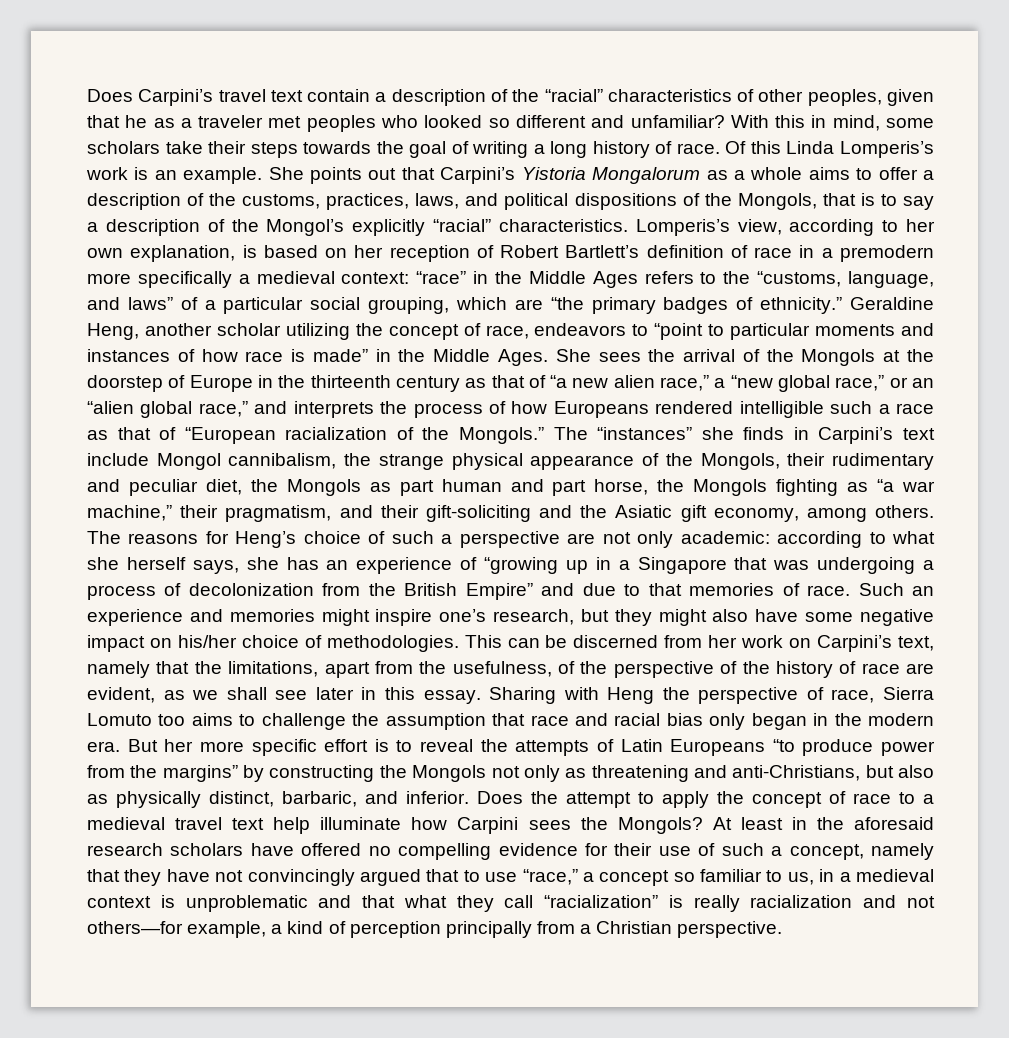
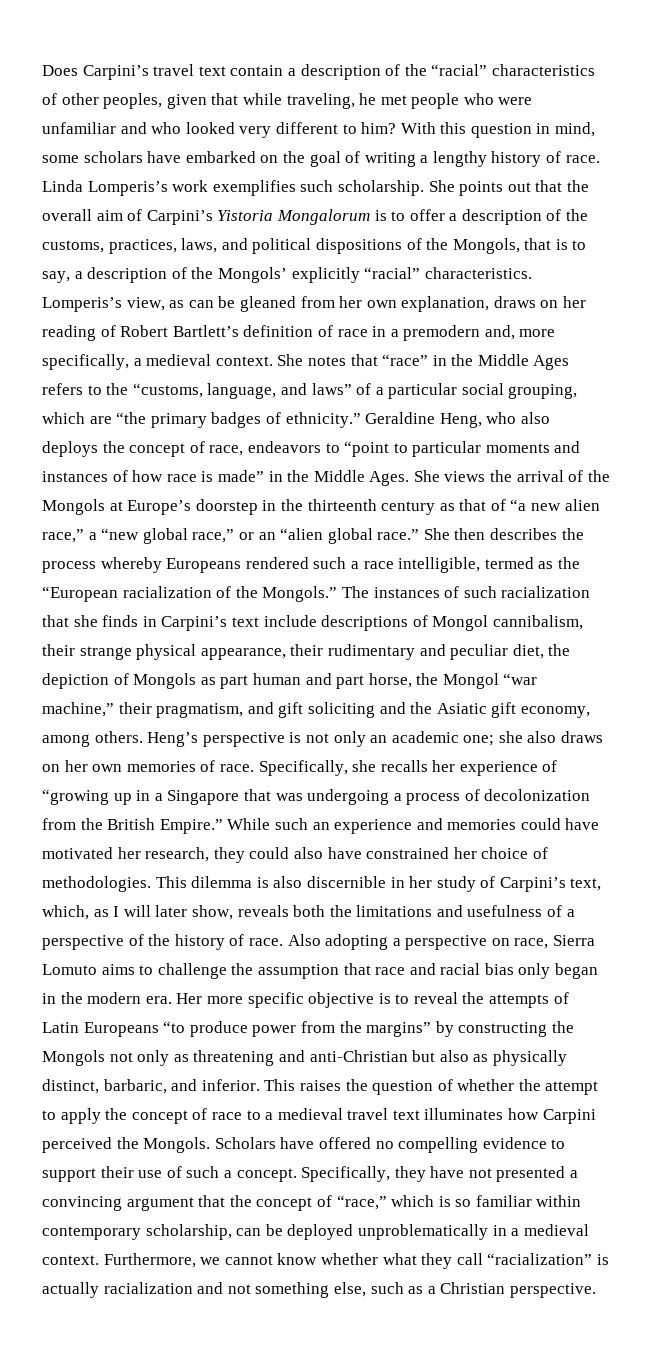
- Does Carpini’s travel text contain a description of the “racial” characteristics of other peoples, given that he as a traveler met peoples who looked so different and unfamiliar?
+ Does Carpini’s travel text contain a description of the “racial” characteristics of other peoples, given that while traveling, he met people who were unfamiliar and who looked very different to him?
- With this in mind, some scholars take their steps towards the goal of writing a long history of race. Of this Linda Lomperis’s work is an example.
+ With this question in mind, some scholars have embarked on the goal of writing a lengthy history of race. Linda Lomperis’s work exemplifies such scholarship.
- She points out that Carpini’s Yistoria Mongalorum as a whole aims to offer a description of the customs, practices, laws, and political dispositions of the Mongols, that is to say a description of the Mongol’s explicitly “racial” characteristics.
+ She points out that the overall aim of Carpini’s Yistoria Mongalorum is to offer a description of the customs, practices, laws, and political dispositions of the Mongols, that is to say, a description of the Mongols’ explicitly “racial” characteristics.
- Lomperis’s view, according to her own explanation, is based on her reception of Robert Bartlett’s definition of race in a premodern more specifically a medieval context: “race” in the Middle Ages refers to the “customs, language, and laws” of a particular social grouping, which are “the primary badges of ethnicity.”
+ Lomperis’s view, as can be gleaned from her own explanation, draws on her reading of Robert Bartlett’s definition of race in a premodern and, more specifically, a medieval context. She notes that “race” in the Middle Ages refers to the “customs, language, and laws” of a particular social grouping, which are “the primary badges of ethnicity.”
- Geraldine Heng, another scholar utilizing the concept of race, endeavors to “point to particular moments and instances of how race is made” in the Middle Ages.
+ Geraldine Heng, who also deploys the concept of race, endeavors to “point to particular moments and instances of how race is made” in the Middle Ages.
- She sees the arrival of the Mongols at the doorstep of Europe in the thirteenth century as that of “a new alien race,” a “new global race,” or an “alien global race,” and interprets the process of how Europeans rendered intelligible such a race as that of “European racialization of the Mongols.”
+ She views the arrival of the Mongols at Europe’s doorstep in the thirteenth century as that of “a new alien race,” a “new global race,” or an “alien global race.” She then describes the process whereby Europeans rendered such a race intelligible, termed as the “European racialization of the Mongols.”
- The “instances” she finds in Carpini’s text include Mongol cannibalism, the strange physical appearance of the Mongols, their rudimentary and peculiar diet, the Mongols as part human and part horse, the Mongols fighting as “a war machine,” their pragmatism, and their gift-soliciting and the Asiatic gift economy, among others.
+ The instances of such racialization that she finds in Carpini’s text include descriptions of Mongol cannibalism, their strange physical appearance, their rudimentary and peculiar diet, the depiction of Mongols as part human and part horse, the Mongol “war machine,” their pragmatism, and gift soliciting and the Asiatic gift economy, among others.
- The reasons for Heng’s choice of such a perspective are not only academic: according to what she herself says, she has an experience of “growing up in a Singapore that was undergoing a process of decolonization from the British Empire” and due to that memories of race. Such an experience and memories might inspire one’s research, but they might also have some negative impact on his/her choice of methodologies. This can be discerned from her work on Carpini’s text, namely that the limitations, apart from the usefulness, of the perspective of the history of race are evident, as we shall see later in this essay. Sharing with Heng the perspective of race, Sierra Lomuto too aims to challenge the assumption that race and racial bias only began in the modern era.
+ Heng’s perspective is not only an academic one; she also draws on her own memories of race. Specifically, she recalls her experience of “growing up in a Singapore that was undergoing a process of decolonization from the British Empire.” While such an experience and memories could have motivated her research, they could also have constrained her choice of methodologies. This dilemma is also discernible in her study of Carpini’s text, which, as I will later show, reveals both the limitations and usefulness of a perspective of the history of race. Also adopting a perspective on race, Sierra Lomuto aims to challenge the assumption that race and racial bias only began in the modern era.
- But her more specific effort is to reveal the attempts of Latin Europeans “to produce power from the margins” by constructing the Mongols not only as threatening and anti-Christians, but also as physically distinct, barbaric, and inferior.
+ Her more specific objective is to reveal the attempts of Latin Europeans “to produce power from the margins” by constructing the Mongols not only as threatening and anti-Christian but also as physically distinct, barbaric, and inferior.
- Does the attempt to apply the concept of race to a medieval travel text help illuminate how Carpini sees the Mongols? At least in the aforesaid research scholars have offered no compelling evidence for their use of such a concept, namely that they have not convincingly argued that to use “race,” a concept so familiar to us, in a medieval context is unproblematic and that what they call “racialization” is really racialization and not others—for example, a kind of perception principally from a Christian perspective.
+ This raises the question of whether the attempt to apply the concept of race to a medieval travel text illuminates how Carpini perceived the Mongols. Scholars have offered no compelling evidence to support their use of such a concept. Specifically, they have not presented a convincing argument that the concept of “race,” which is so familiar within contemporary scholarship, can be deployed unproblematically in a medieval context. Furthermore, we cannot know whether what they call “racialization” is actually racialization and not something else, such as a Christian perspective.

